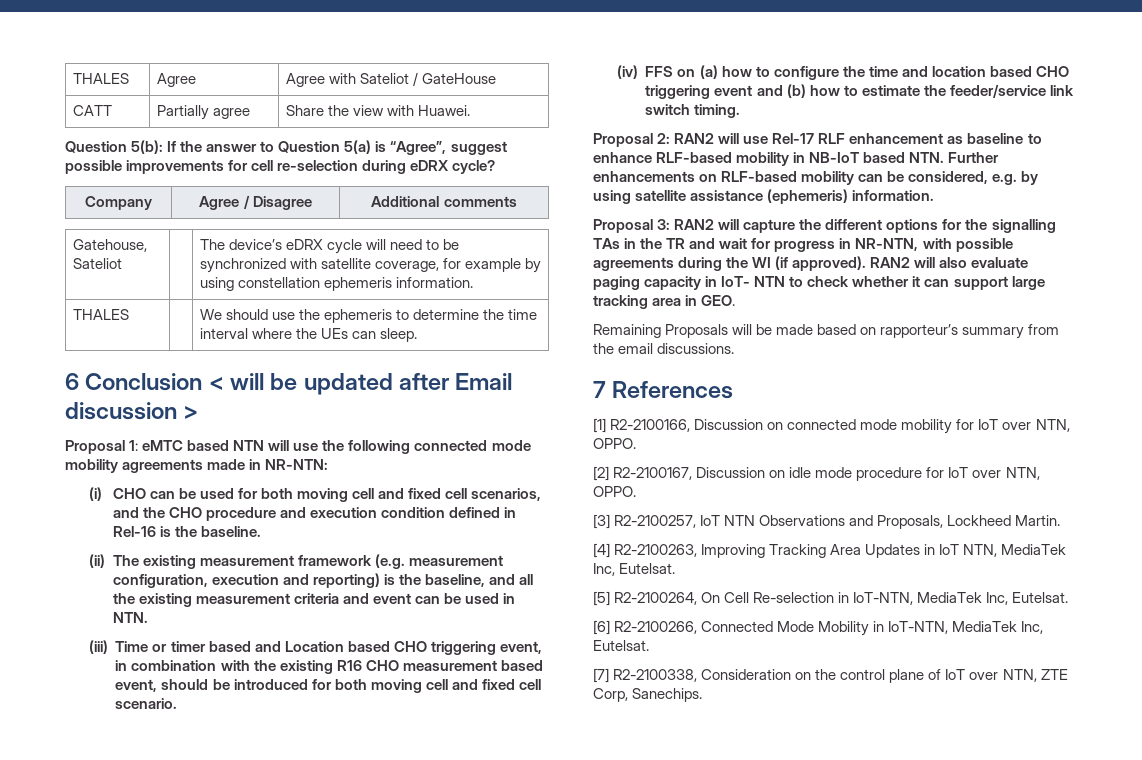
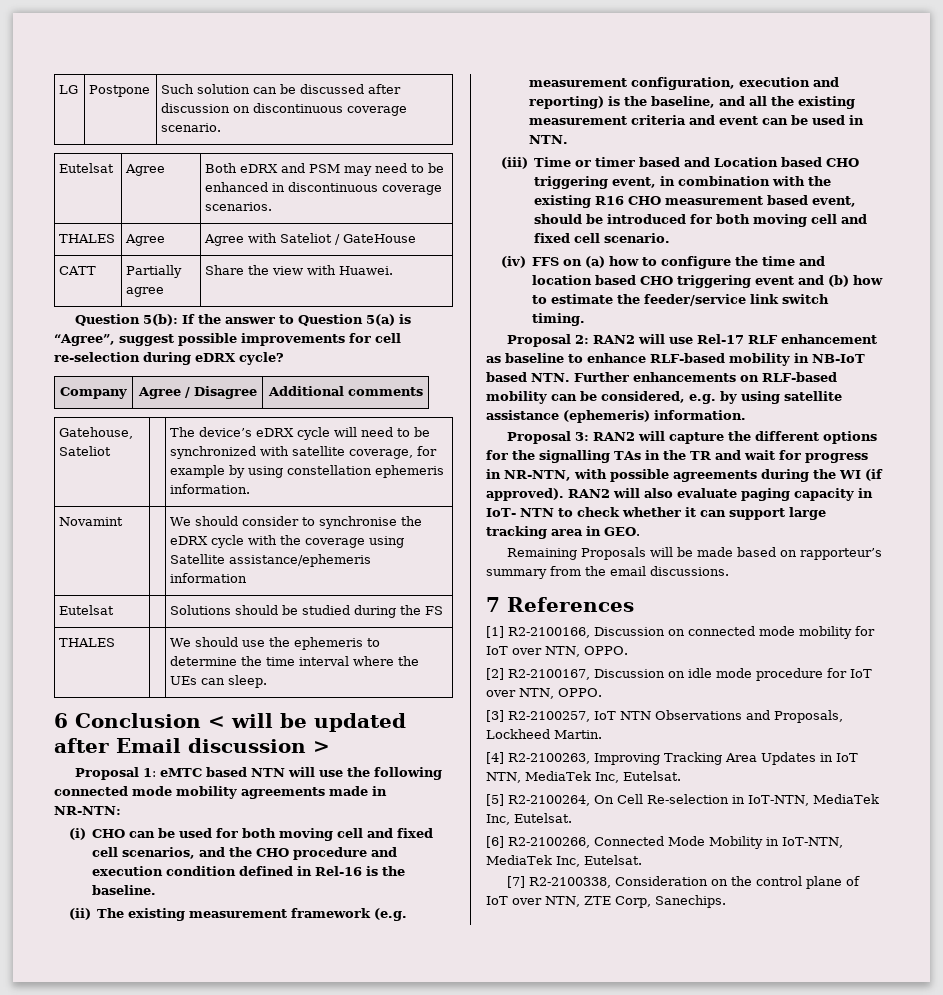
+ LG | Postpone | Such solution can be discussed after discussion on discontinuous coverage scenario.
+ Eutelsat | Agree | Both eDRX and PSM may need to be enhanced in discontinuous coverage scenarios.
+ Novamint | | We should consider to synchronise the eDRX cycle with the coverage using Satellite assistance/ephemeris information
+ Eutelsat | | Solutions should be studied during the FS

